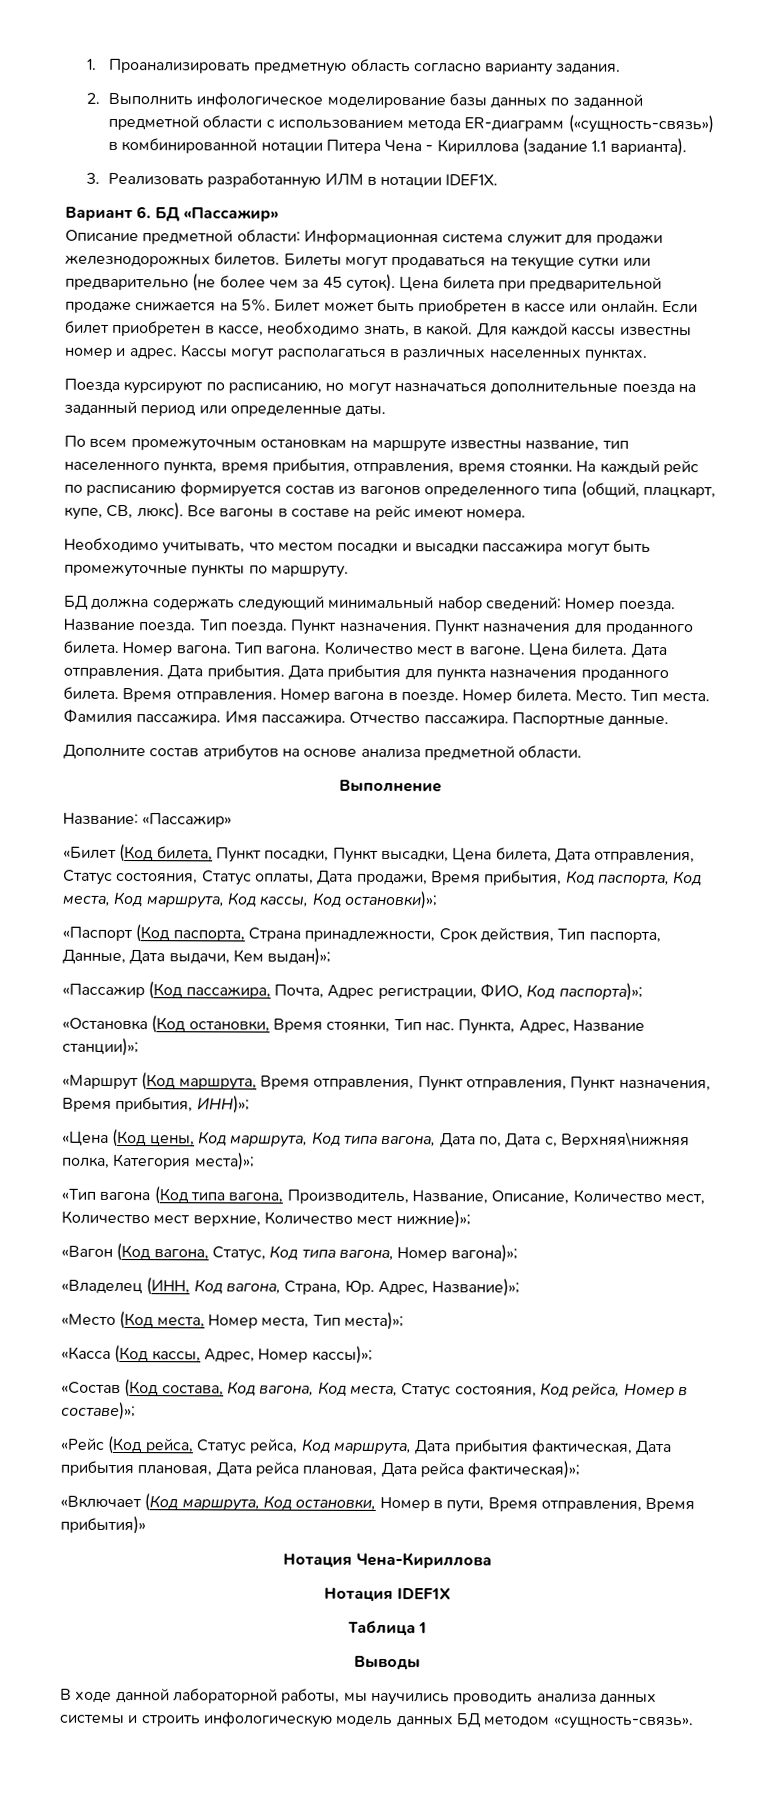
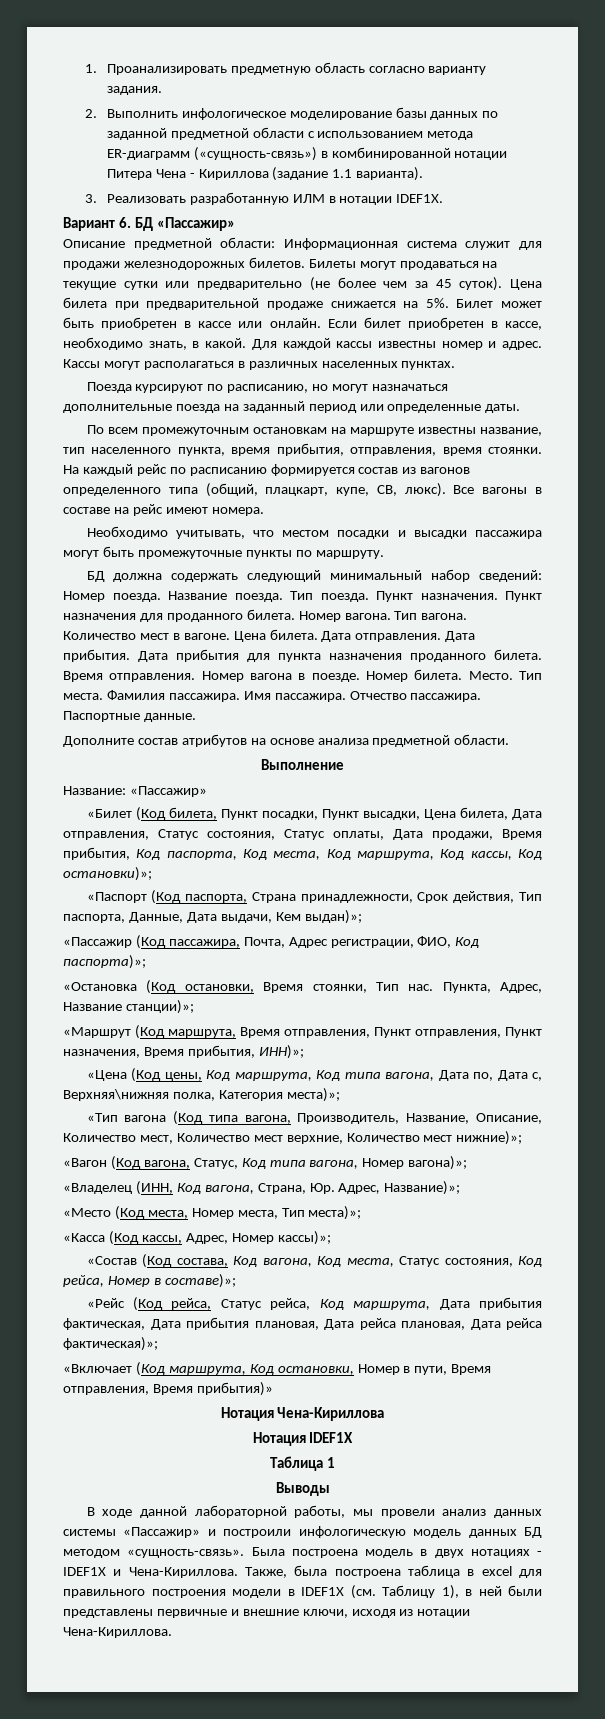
- В ходе данной лабораторной работы, мы научились проводить анализа данных системы и строить инфологическую модель данных БД методом «сущность-связь».
+ В ходе данной лабораторной работы, мы провели анализ данных системы «Пассажир» и построили инфологическую модель данных БД методом «сущность-связь».
+ Была построена модель в двух нотациях - IDEF1X и Чена-Кириллова. Также, была построена таблица в excel для правильного построения модели в IDEF1X (см. Таблицу 1), в ней были представлены первичные и внешние ключи, исходя из нотации Чена-Кириллова.

